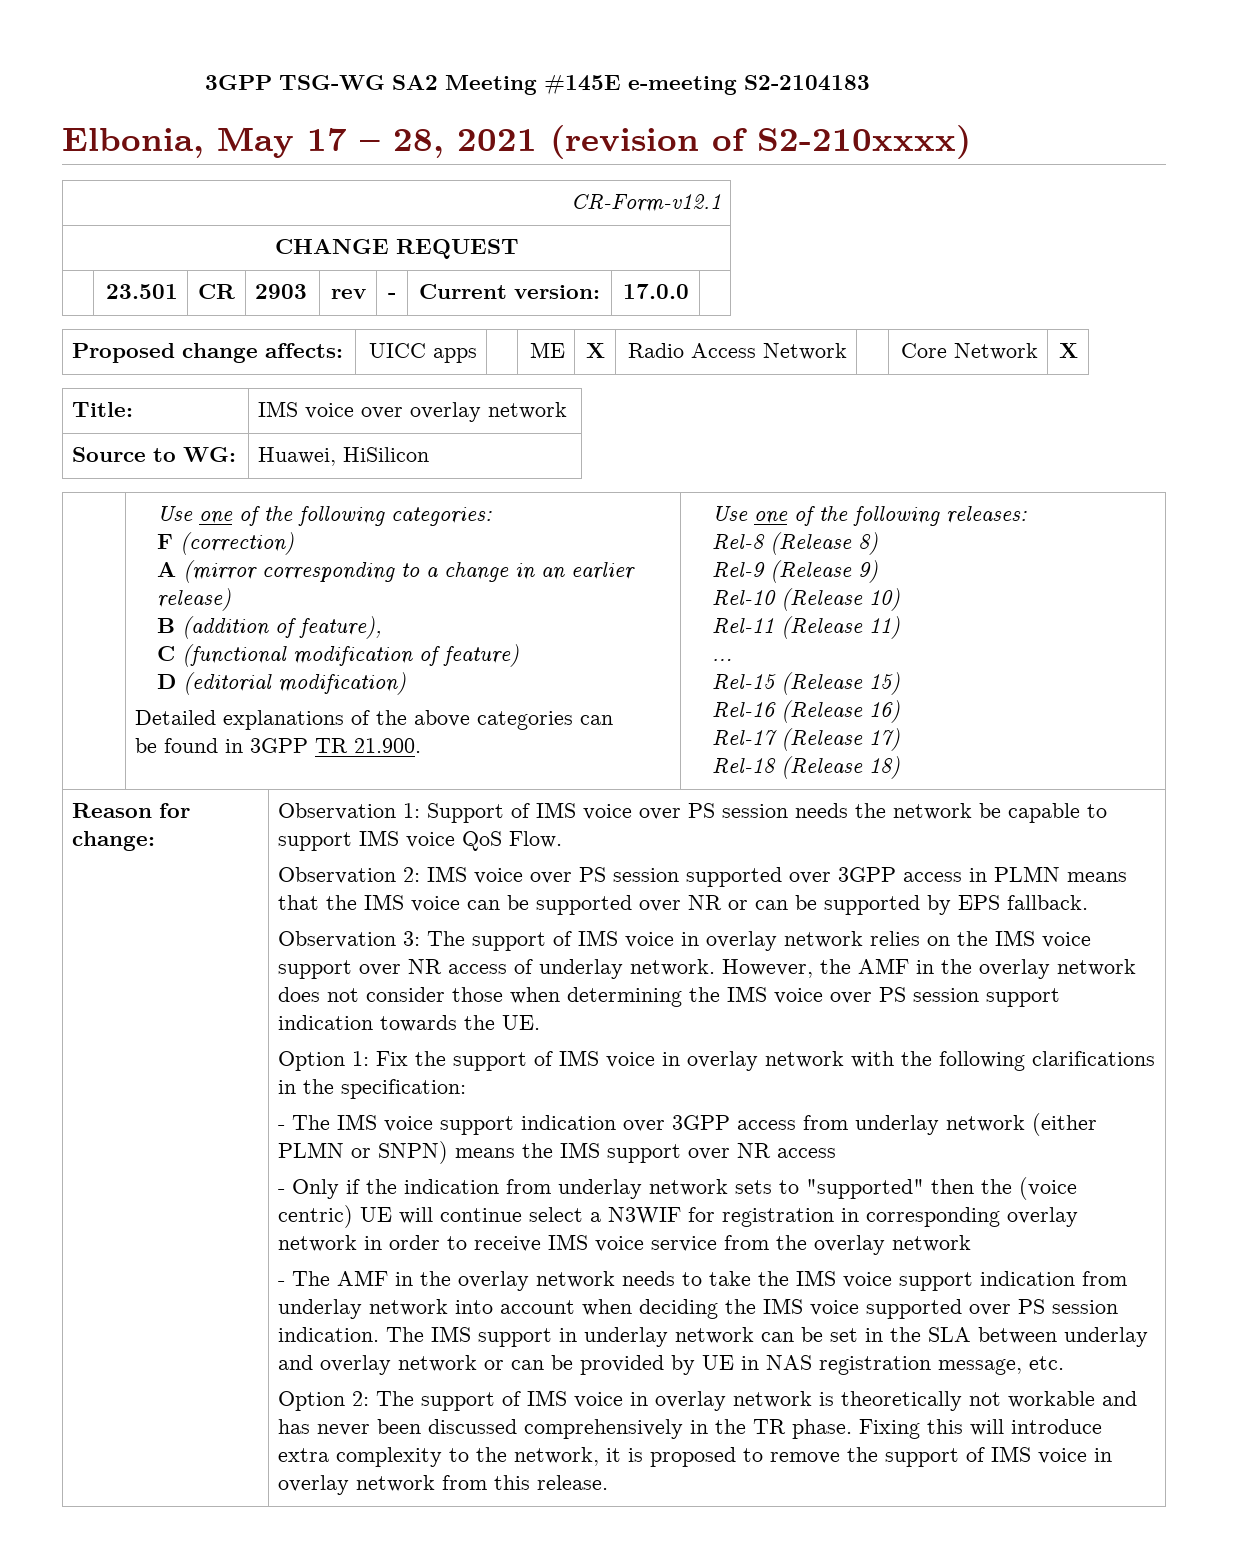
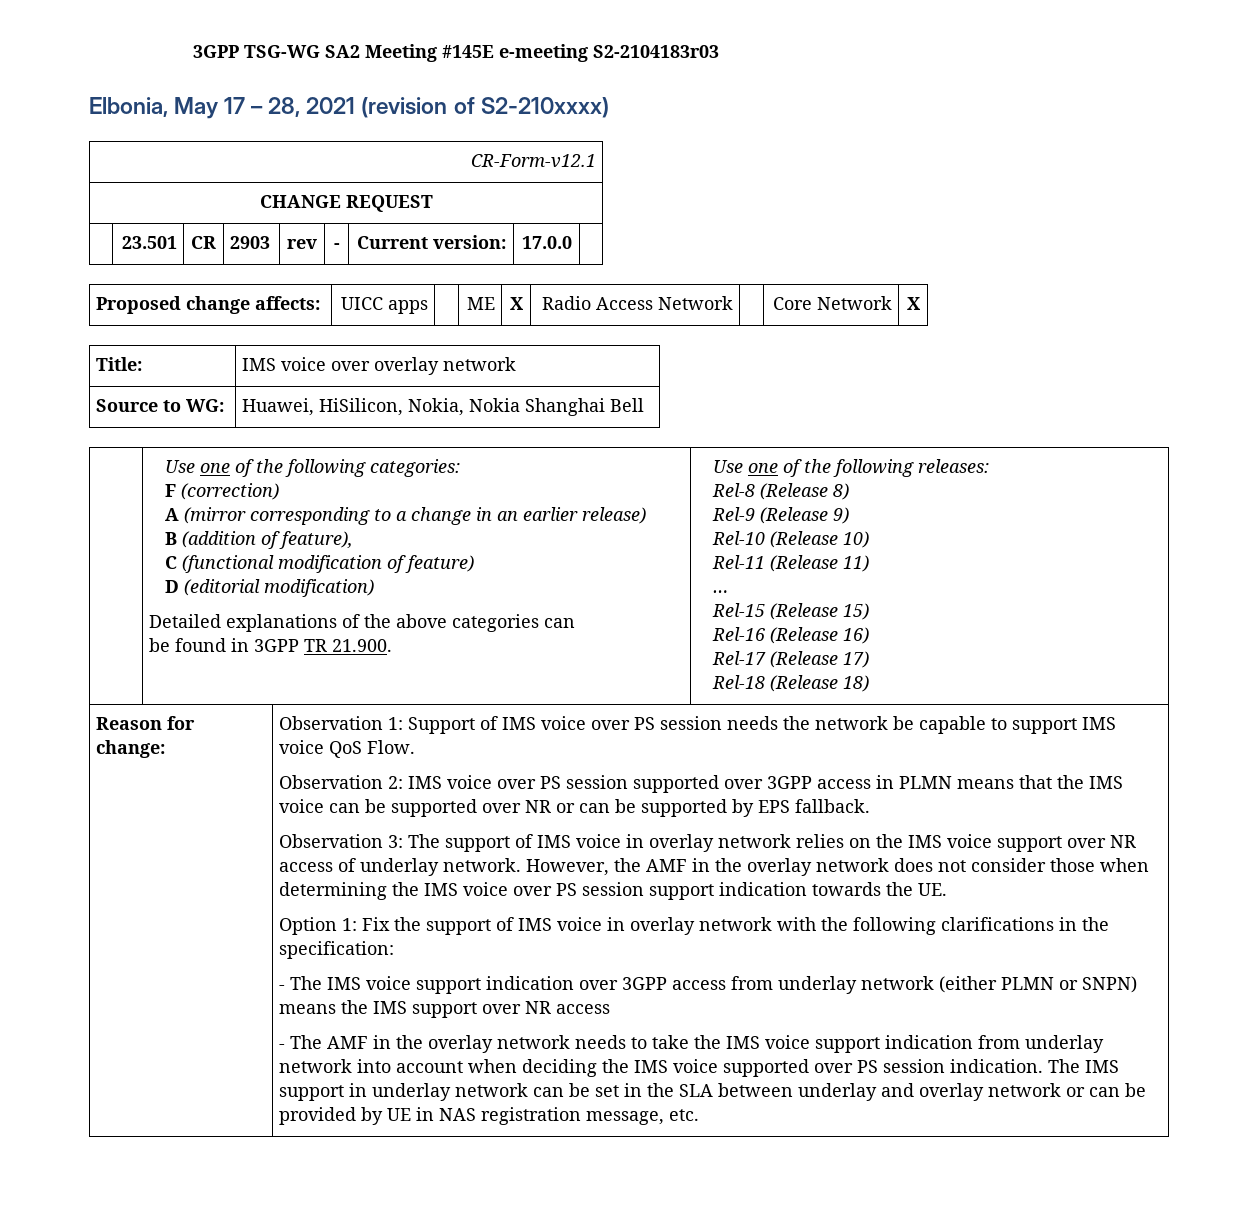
- 3GPP TSG-WG SA2 Meeting #145E e-meeting S2-2104183
+ 3GPP TSG-WG SA2 Meeting #145E e-meeting S2-2104183r03
- Source to WG: | Huawei, HiSilicon
+ Source to WG: | Huawei, HiSilicon, Nokia, Nokia Shanghai Bell
- - Only if the indication from underlay network sets to "supported" then the (voice centric) UE will continue select a N3WIF for registration in corresponding overlay network in order to receive IMS voice service from the overlay network
- Option 2: The support of IMS voice in overlay network is theoretically not workable and has never been discussed comprehensively in the TR phase. Fixing this will introduce extra complexity to the network, it is proposed to remove the support of IMS voice in overlay network from this release.

